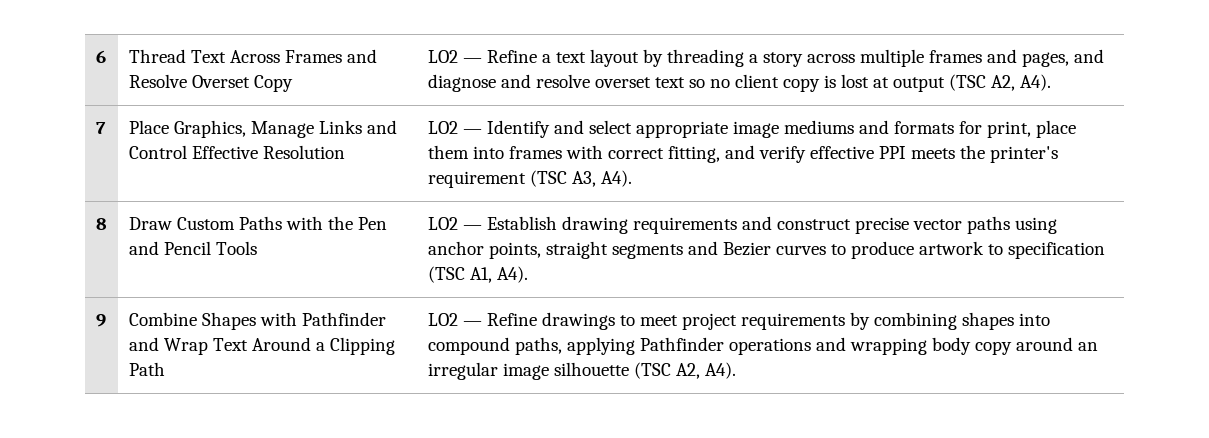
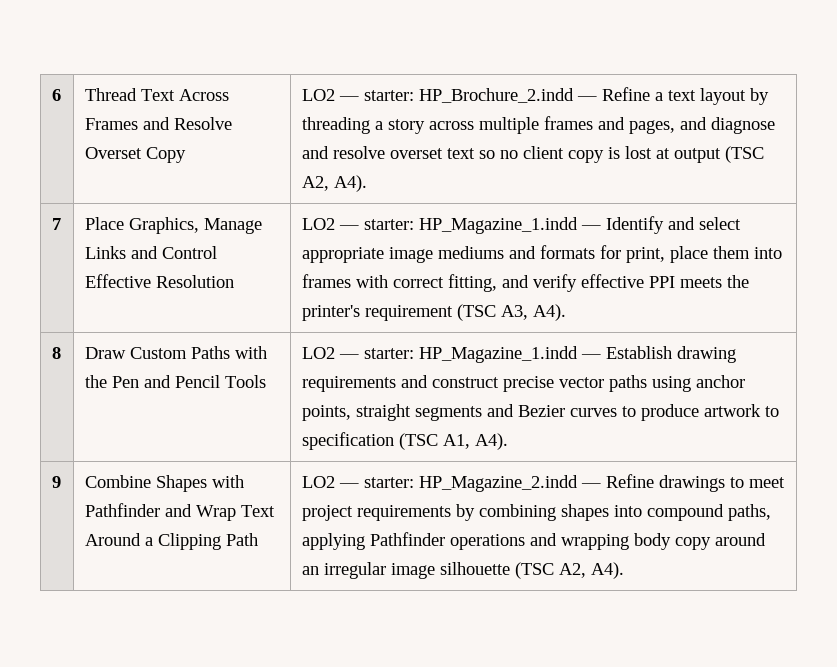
- LO2 — Refine a text layout by threading a story across multiple frames and pages, and diagnose and resolve overset text so no client copy is lost at output (TSC A2, A4).
+ LO2 — starter: HP_Brochure_2.indd — Refine a text layout by threading a story across multiple frames and pages, and diagnose and resolve overset text so no client copy is lost at output (TSC A2, A4).
- LO2 — Identify and select appropriate image mediums and formats for print, place them into frames with correct fitting, and verify effective PPI meets the printer's requirement (TSC A3, A4).
+ LO2 — starter: HP_Magazine_1.indd — Identify and select appropriate image mediums and formats for print, place them into frames with correct fitting, and verify effective PPI meets the printer's requirement (TSC A3, A4).
- 8 | Draw Custom Paths with the Pen and Pencil Tools | LO2 — Establish drawing requirements and construct precise vector paths using anchor points, straight segments and Bezier curves to produce artwork to specification (TSC A1, A4).
+ 8 | Draw Custom Paths with the Pen and Pencil Tools | LO2 — starter: HP_Magazine_1.indd — Establish drawing requirements and construct precise vector paths using anchor points, straight segments and Bezier curves to produce artwork to specification (TSC A1, A4).
- LO2 — Refine drawings to meet project requirements by combining shapes into compound paths, applying Pathfinder operations and wrapping body copy around an irregular image silhouette (TSC A2, A4).
+ LO2 — starter: HP_Magazine_2.indd — Refine drawings to meet project requirements by combining shapes into compound paths, applying Pathfinder operations and wrapping body copy around an irregular image silhouette (TSC A2, A4).

